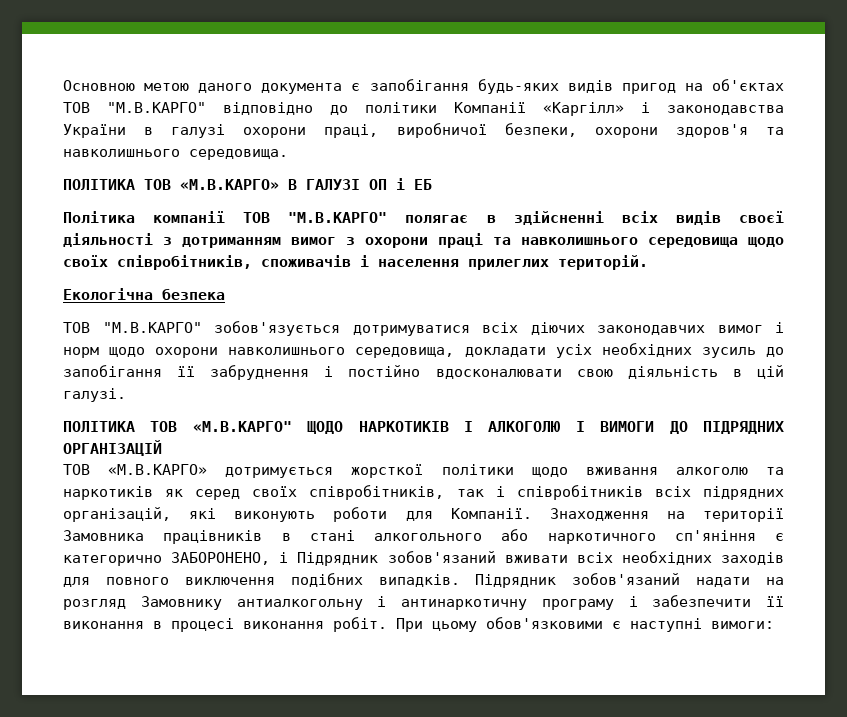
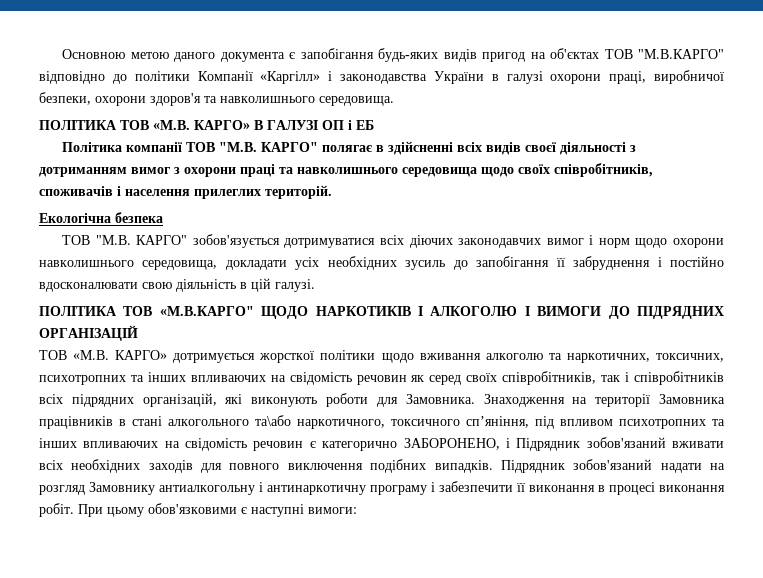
- ПОЛІТИКА ТОВ «М.В.КАРГО» В ГАЛУЗІ ОП і ЕБ
+ ПОЛІТИКА ТОВ «М.В. КАРГО» В ГАЛУЗІ ОП і ЕБ
- Політика компанії ТОВ "М.В.КАРГО" полягає в здійсненні всіх видів своєї діяльності з дотриманням вимог з охорони праці та навколишнього середовища щодо своїх співробітників, споживачів і населення прилеглих територій.
+ Політика компанії ТОВ "М.В. КАРГО" полягає в здійсненні всіх видів своєї діяльності з дотриманням вимог з охорони праці та навколишнього середовища щодо своїх співробітників, споживачів і населення прилеглих територій.
- ТОВ "М.В.КАРГО" зобов'язується дотримуватися всіх діючих законодавчих вимог і норм щодо охорони навколишнього середовища, докладати усіх необхідних зусиль до запобігання її забруднення і постійно вдосконалювати свою діяльність в цій галузі.
+ ТОВ "М.В. КАРГО" зобов'язується дотримуватися всіх діючих законодавчих вимог і норм щодо охорони навколишнього середовища, докладати усіх необхідних зусиль до запобігання її забруднення і постійно вдосконалювати свою діяльність в цій галузі.
- ТОВ «М.В.КАРГО» дотримується жорсткої політики щодо вживання алкоголю та наркотиків як серед своїх співробітників, так і співробітників всіх підрядних організацій, які виконують роботи для Компанії.
+ ТОВ «М.В. КАРГО» дотримується жорсткої політики щодо вживання алкоголю та наркотичних, токсичних, психотропних та інших впливаючих на свідомість речовин як серед своїх співробітників, так і співробітників всіх підрядних організацій, які виконують роботи для Замовника.
- Знаходження на території Замовника працівників в стані алкогольного або наркотичного сп'яніння є категорично ЗАБОРОНЕНО, і Підрядник зобов'язаний вживати всіх необхідних заходів для повного виключення подібних випадків.
+ Знаходження на території Замовника працівників в стані алкогольного та\або наркотичного, токсичного сп’яніння, під впливом психотропних та інших впливаючих на свідомість речовин є категорично ЗАБОРОНЕНО, і Підрядник зобов'язаний вживати всіх необхідних заходів для повного виключення подібних випадків.

